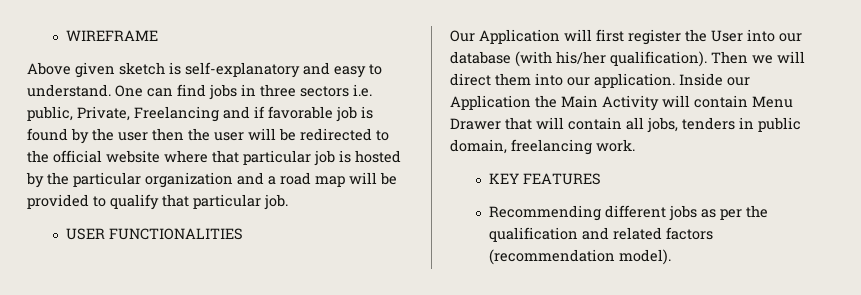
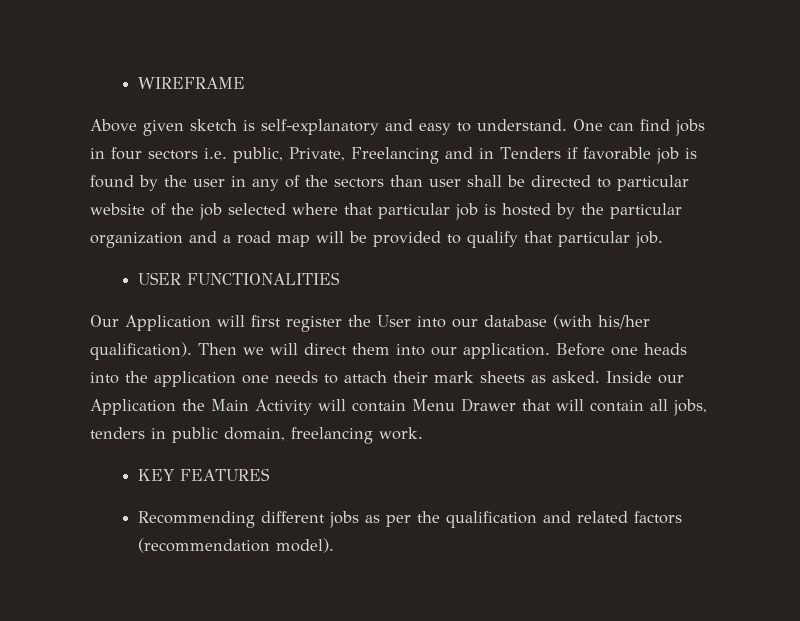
- One can find jobs in three sectors i.e. public, Private, Freelancing and if favorable job is found by the user then the user will be redirected to the official website where that particular job is hosted by the particular organization and a road map will be provided to qualify that particular job.
+ One can find jobs in four sectors i.e. public, Private, Freelancing and in Tenders if favorable job is found by the user in any of the sectors than user shall be directed to particular website of the job selected where that particular job is hosted by the particular organization and a road map will be provided to qualify that particular job.
+ Before one heads into the application one needs to attach their mark sheets as asked.

